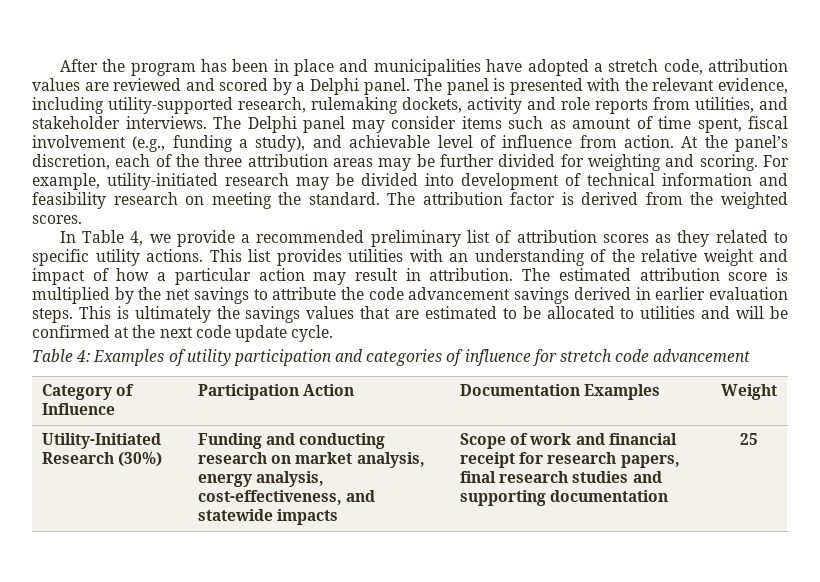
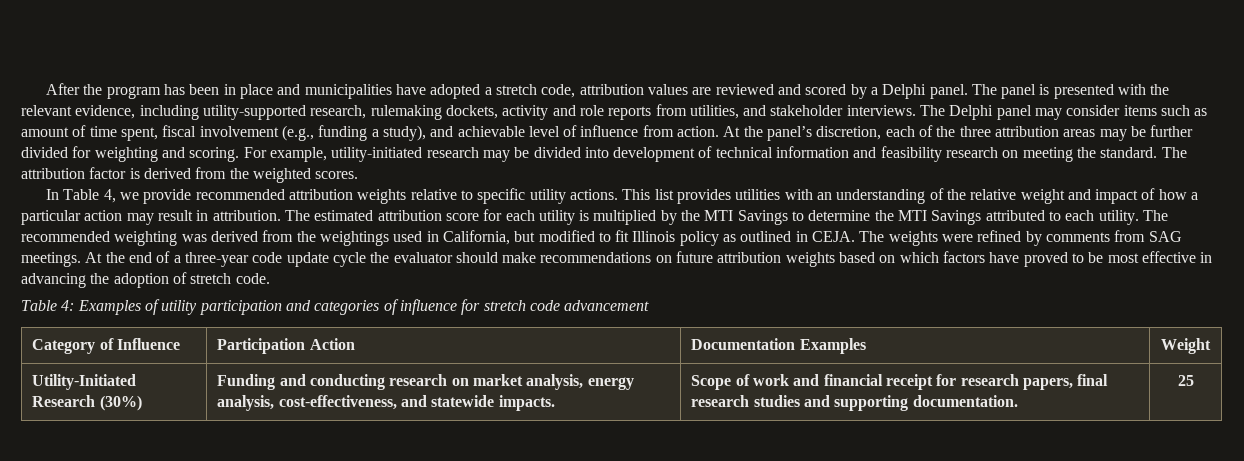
- In Table 4, we provide a recommended preliminary list of attribution scores as they related to specific utility actions.
+ In Table 4, we provide recommended attribution weights relative to specific utility actions.
- The estimated attribution score is multiplied by the net savings to attribute the code advancement savings derived in earlier evaluation steps. This is ultimately the savings values that are estimated to be allocated to utilities and will be confirmed at the next code update cycle.
+ The estimated attribution score for each utility is multiplied by the MTI Savings to determine the MTI Savings attributed to each utility. The recommended weighting was derived from the weightings used in California, but modified to fit Illinois policy as outlined in CEJA. The weights were refined by comments from SAG meetings. At the end of a three-year code update cycle the evaluator should make recommendations on future attribution weights based on which factors have proved to be most effective in advancing the adoption of stretch code.
- Utility-Initiated Research (30%) | Funding and conducting research on market analysis, energy analysis, cost-effectiveness, and statewide impacts | Scope of work and financial receipt for research papers, final research studies and supporting documentation | 25
+ Utility-Initiated Research (30%) | Funding and conducting research on market analysis, energy analysis, cost-effectiveness, and statewide impacts. | Scope of work and financial receipt for research papers, final research studies and supporting documentation. | 25

